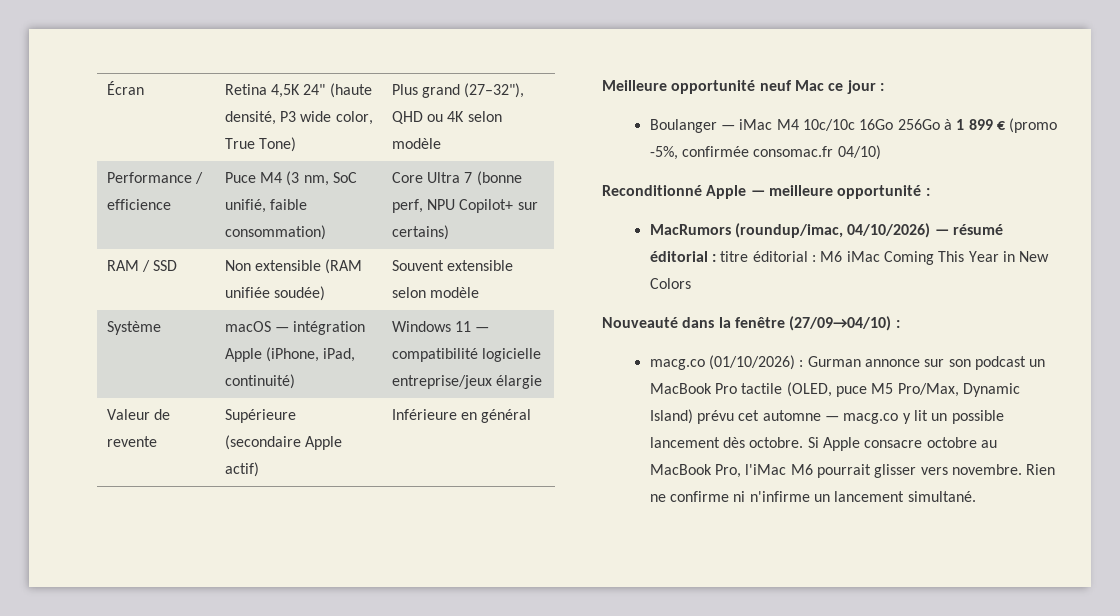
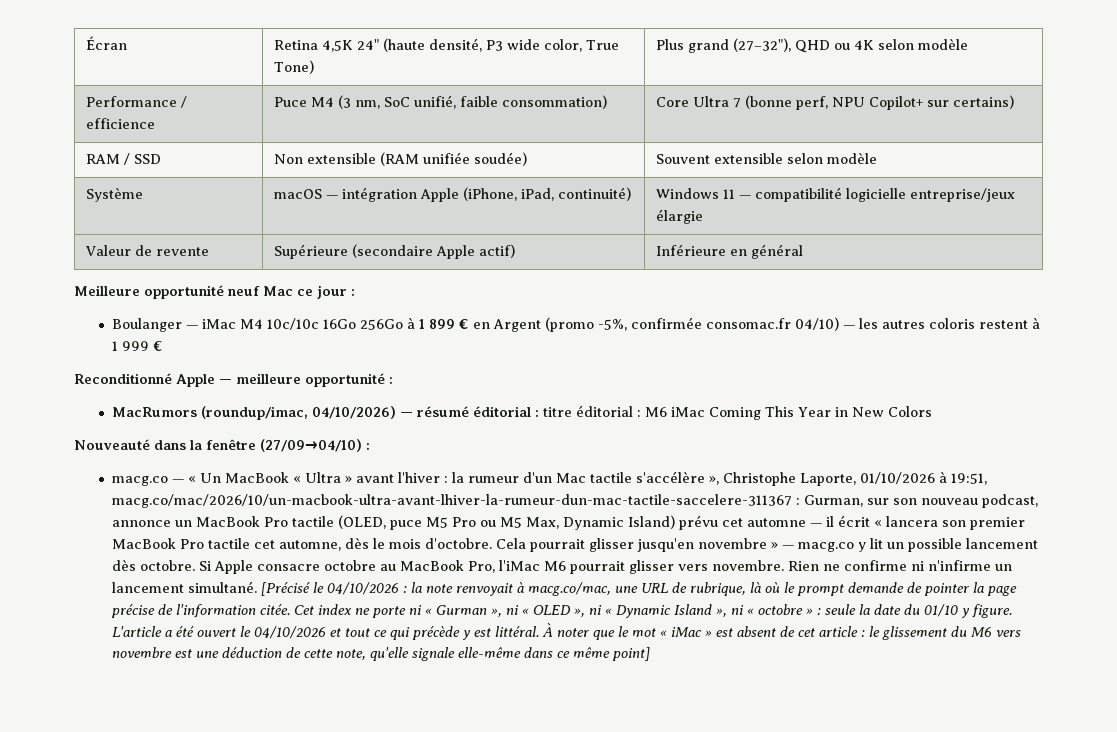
- Boulanger — iMac M4 10c/10c 16Go 256Go à 1 899 € (promo -5%, confirmée consomac.fr 04/10)
+ Boulanger — iMac M4 10c/10c 16Go 256Go à 1 899 € en Argent (promo -5%, confirmée consomac.fr 04/10) — les autres coloris restent à 1 999 €
- macg.co (01/10/2026) : Gurman annonce sur son podcast un MacBook Pro tactile (OLED, puce M5 Pro/Max, Dynamic Island) prévu cet automne — macg.co y lit un possible lancement dès octobre.
+ macg.co — « Un MacBook « Ultra » avant l'hiver : la rumeur d'un Mac tactile s'accélère », Christophe Laporte, 01/10/2026 à 19:51, macg.co/mac/2026/10/un-macbook-ultra-avant-lhiver-la-rumeur-dun-mac-tactile-saccelere-311367 : Gurman, sur son nouveau podcast, annonce un MacBook Pro tactile (OLED, puce M5 Pro ou M5 Max, Dynamic Island) prévu cet automne — il écrit « lancera son premier MacBook Pro tactile cet automne, dès le mois d'octobre. Cela pourrait glisser jusqu'en novembre » — macg.co y lit un possible lancement dès octobre.
+ [Précisé le 04/10/2026 : la note renvoyait à macg.co/mac, une URL de rubrique, là où le prompt demande de pointer la page précise de l'information citée. Cet index ne porte ni « Gurman », ni « OLED », ni « Dynamic Island », ni « octobre » : seule la date du 01/10 y figure. L'article a été ouvert le 04/10/2026 et tout ce qui précède y est littéral. À noter que le mot « iMac » est absent de cet article : le glissement du M6 vers novembre est une déduction de cette note, qu'elle signale elle-même dans ce même point]

